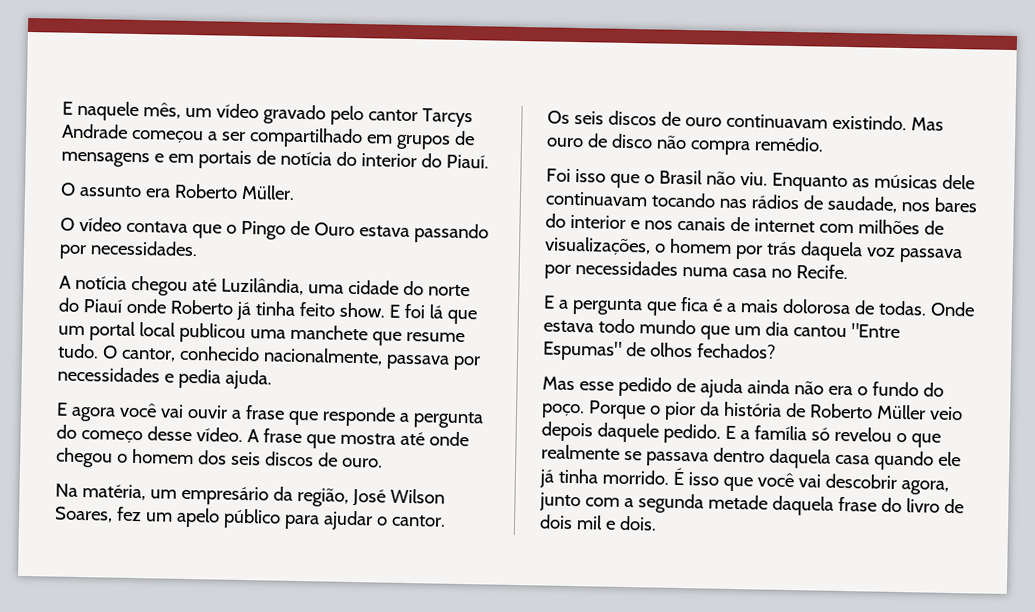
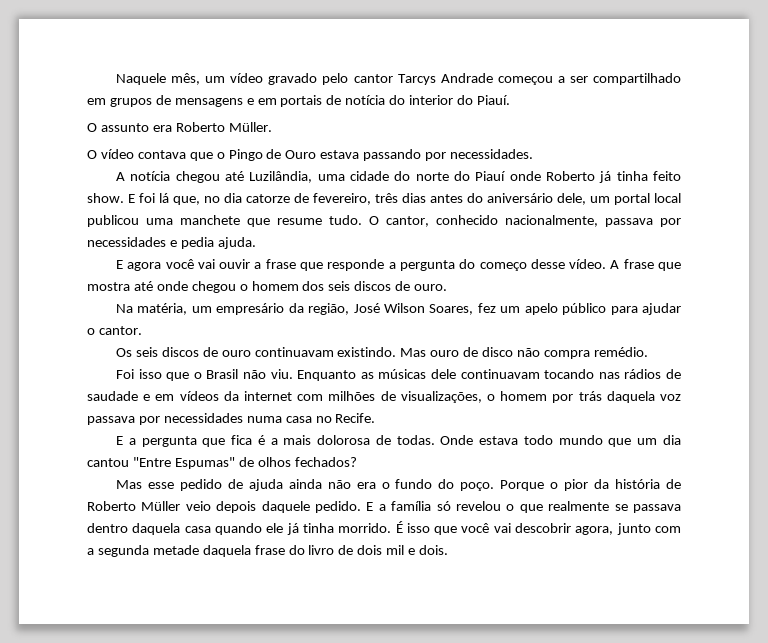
- E naquele mês, um vídeo gravado pelo cantor Tarcys Andrade começou a ser compartilhado em grupos de mensagens e em portais de notícia do interior do Piauí.
+ Naquele mês, um vídeo gravado pelo cantor Tarcys Andrade começou a ser compartilhado em grupos de mensagens e em portais de notícia do interior do Piauí.
- E foi lá que um portal local publicou uma manchete que resume tudo.
+ E foi lá que, no dia catorze de fevereiro, três dias antes do aniversário dele, um portal local publicou uma manchete que resume tudo.
- Enquanto as músicas dele continuavam tocando nas rádios de saudade, nos bares do interior e nos canais de internet com milhões de visualizações, o homem por trás daquela voz passava por necessidades numa casa no Recife.
+ Enquanto as músicas dele continuavam tocando nas rádios de saudade e em vídeos da internet com milhões de visualizações, o homem por trás daquela voz passava por necessidades numa casa no Recife.

